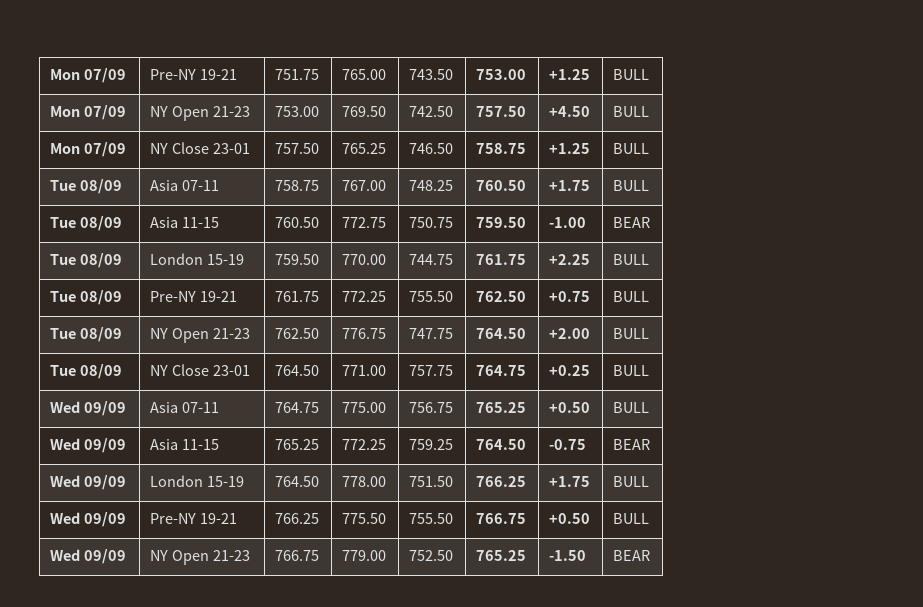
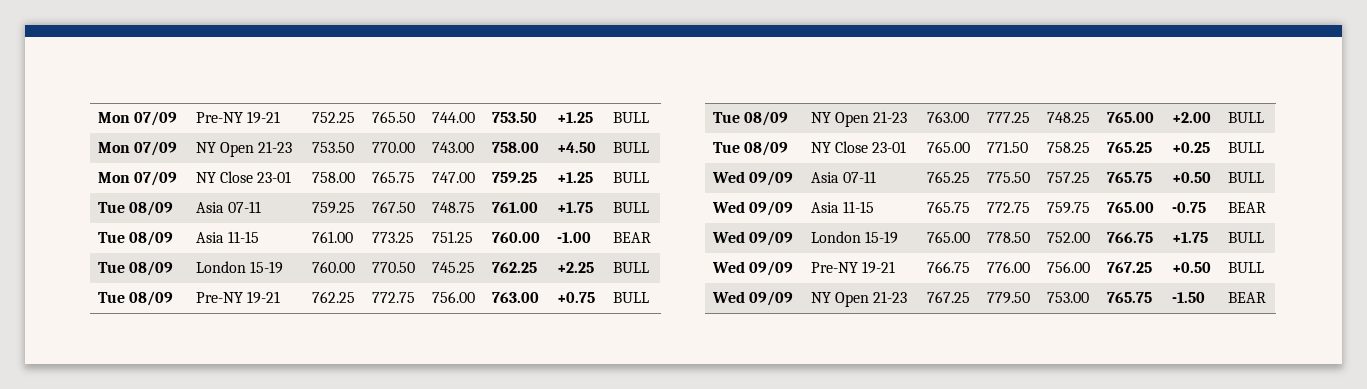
- Mon 07/09 | Pre-NY 19-21 | 751.75 | 765.00 | 743.50 | 753.00 | +1.25 | BULL
+ Mon 07/09 | Pre-NY 19-21 | 752.25 | 765.50 | 744.00 | 753.50 | +1.25 | BULL
- Mon 07/09 | NY Open 21-23 | 753.00 | 769.50 | 742.50 | 757.50 | +4.50 | BULL
+ Mon 07/09 | NY Open 21-23 | 753.50 | 770.00 | 743.00 | 758.00 | +4.50 | BULL
- Mon 07/09 | NY Close 23-01 | 757.50 | 765.25 | 746.50 | 758.75 | +1.25 | BULL
+ Mon 07/09 | NY Close 23-01 | 758.00 | 765.75 | 747.00 | 759.25 | +1.25 | BULL
- Tue 08/09 | Asia 07-11 | 758.75 | 767.00 | 748.25 | 760.50 | +1.75 | BULL
+ Tue 08/09 | Asia 07-11 | 759.25 | 767.50 | 748.75 | 761.00 | +1.75 | BULL
- Tue 08/09 | Asia 11-15 | 760.50 | 772.75 | 750.75 | 759.50 | -1.00 | BEAR
+ Tue 08/09 | Asia 11-15 | 761.00 | 773.25 | 751.25 | 760.00 | -1.00 | BEAR
- Tue 08/09 | London 15-19 | 759.50 | 770.00 | 744.75 | 761.75 | +2.25 | BULL
+ Tue 08/09 | London 15-19 | 760.00 | 770.50 | 745.25 | 762.25 | +2.25 | BULL
- Tue 08/09 | Pre-NY 19-21 | 761.75 | 772.25 | 755.50 | 762.50 | +0.75 | BULL
+ Tue 08/09 | Pre-NY 19-21 | 762.25 | 772.75 | 756.00 | 763.00 | +0.75 | BULL
- Tue 08/09 | NY Open 21-23 | 762.50 | 776.75 | 747.75 | 764.50 | +2.00 | BULL
+ Tue 08/09 | NY Open 21-23 | 763.00 | 777.25 | 748.25 | 765.00 | +2.00 | BULL
- Tue 08/09 | NY Close 23-01 | 764.50 | 771.00 | 757.75 | 764.75 | +0.25 | BULL
+ Tue 08/09 | NY Close 23-01 | 765.00 | 771.50 | 758.25 | 765.25 | +0.25 | BULL
- Wed 09/09 | Asia 07-11 | 764.75 | 775.00 | 756.75 | 765.25 | +0.50 | BULL
+ Wed 09/09 | Asia 07-11 | 765.25 | 775.50 | 757.25 | 765.75 | +0.50 | BULL
- Wed 09/09 | Asia 11-15 | 765.25 | 772.25 | 759.25 | 764.50 | -0.75 | BEAR
+ Wed 09/09 | Asia 11-15 | 765.75 | 772.75 | 759.75 | 765.00 | -0.75 | BEAR
- Wed 09/09 | London 15-19 | 764.50 | 778.00 | 751.50 | 766.25 | +1.75 | BULL
+ Wed 09/09 | London 15-19 | 765.00 | 778.50 | 752.00 | 766.75 | +1.75 | BULL
- Wed 09/09 | Pre-NY 19-21 | 766.25 | 775.50 | 755.50 | 766.75 | +0.50 | BULL
+ Wed 09/09 | Pre-NY 19-21 | 766.75 | 776.00 | 756.00 | 767.25 | +0.50 | BULL
- Wed 09/09 | NY Open 21-23 | 766.75 | 779.00 | 752.50 | 765.25 | -1.50 | BEAR
+ Wed 09/09 | NY Open 21-23 | 767.25 | 779.50 | 753.00 | 765.75 | -1.50 | BEAR

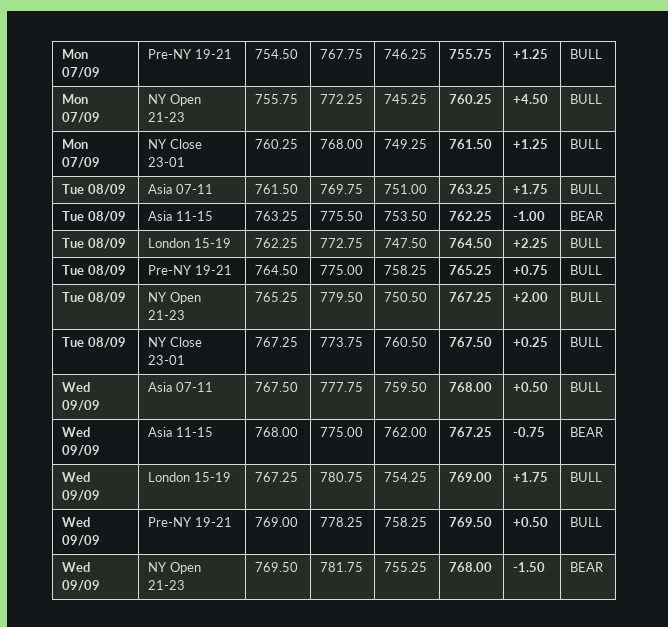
- Mon 07/09 | Pre-NY 19-21 | 752.25 | 765.50 | 744.00 | 753.50 | +1.25 | BULL
+ Mon 07/09 | Pre-NY 19-21 | 754.50 | 767.75 | 746.25 | 755.75 | +1.25 | BULL
- Mon 07/09 | NY Open 21-23 | 753.50 | 770.00 | 743.00 | 758.00 | +4.50 | BULL
+ Mon 07/09 | NY Open 21-23 | 755.75 | 772.25 | 745.25 | 760.25 | +4.50 | BULL
- Mon 07/09 | NY Close 23-01 | 758.00 | 765.75 | 747.00 | 759.25 | +1.25 | BULL
+ Mon 07/09 | NY Close 23-01 | 760.25 | 768.00 | 749.25 | 761.50 | +1.25 | BULL
- Tue 08/09 | Asia 07-11 | 759.25 | 767.50 | 748.75 | 761.00 | +1.75 | BULL
+ Tue 08/09 | Asia 07-11 | 761.50 | 769.75 | 751.00 | 763.25 | +1.75 | BULL
- Tue 08/09 | Asia 11-15 | 761.00 | 773.25 | 751.25 | 760.00 | -1.00 | BEAR
+ Tue 08/09 | Asia 11-15 | 763.25 | 775.50 | 753.50 | 762.25 | -1.00 | BEAR
- Tue 08/09 | London 15-19 | 760.00 | 770.50 | 745.25 | 762.25 | +2.25 | BULL
+ Tue 08/09 | London 15-19 | 762.25 | 772.75 | 747.50 | 764.50 | +2.25 | BULL
- Tue 08/09 | Pre-NY 19-21 | 762.25 | 772.75 | 756.00 | 763.00 | +0.75 | BULL
+ Tue 08/09 | Pre-NY 19-21 | 764.50 | 775.00 | 758.25 | 765.25 | +0.75 | BULL
- Tue 08/09 | NY Open 21-23 | 763.00 | 777.25 | 748.25 | 765.00 | +2.00 | BULL
+ Tue 08/09 | NY Open 21-23 | 765.25 | 779.50 | 750.50 | 767.25 | +2.00 | BULL
- Tue 08/09 | NY Close 23-01 | 765.00 | 771.50 | 758.25 | 765.25 | +0.25 | BULL
+ Tue 08/09 | NY Close 23-01 | 767.25 | 773.75 | 760.50 | 767.50 | +0.25 | BULL
- Wed 09/09 | Asia 07-11 | 765.25 | 775.50 | 757.25 | 765.75 | +0.50 | BULL
+ Wed 09/09 | Asia 07-11 | 767.50 | 777.75 | 759.50 | 768.00 | +0.50 | BULL
- Wed 09/09 | Asia 11-15 | 765.75 | 772.75 | 759.75 | 765.00 | -0.75 | BEAR
+ Wed 09/09 | Asia 11-15 | 768.00 | 775.00 | 762.00 | 767.25 | -0.75 | BEAR
- Wed 09/09 | London 15-19 | 765.00 | 778.50 | 752.00 | 766.75 | +1.75 | BULL
+ Wed 09/09 | London 15-19 | 767.25 | 780.75 | 754.25 | 769.00 | +1.75 | BULL
- Wed 09/09 | Pre-NY 19-21 | 766.75 | 776.00 | 756.00 | 767.25 | +0.50 | BULL
+ Wed 09/09 | Pre-NY 19-21 | 769.00 | 778.25 | 758.25 | 769.50 | +0.50 | BULL
- Wed 09/09 | NY Open 21-23 | 767.25 | 779.50 | 753.00 | 765.75 | -1.50 | BEAR
+ Wed 09/09 | NY Open 21-23 | 769.50 | 781.75 | 755.25 | 768.00 | -1.50 | BEAR

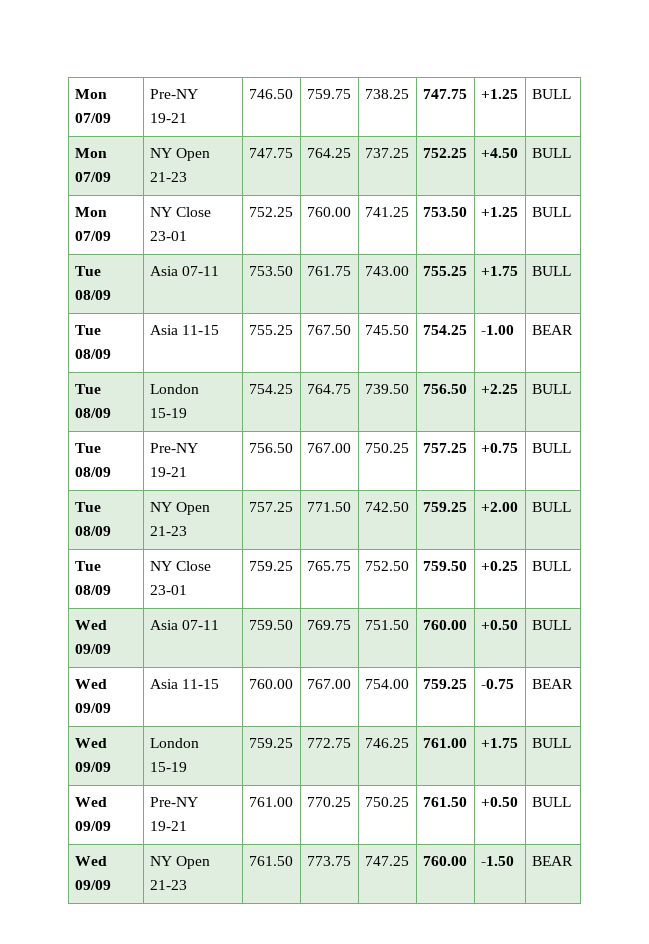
- Mon 07/09 | Pre-NY 19-21 | 754.50 | 767.75 | 746.25 | 755.75 | +1.25 | BULL
+ Mon 07/09 | Pre-NY 19-21 | 746.50 | 759.75 | 738.25 | 747.75 | +1.25 | BULL
- Mon 07/09 | NY Open 21-23 | 755.75 | 772.25 | 745.25 | 760.25 | +4.50 | BULL
+ Mon 07/09 | NY Open 21-23 | 747.75 | 764.25 | 737.25 | 752.25 | +4.50 | BULL
- Mon 07/09 | NY Close 23-01 | 760.25 | 768.00 | 749.25 | 761.50 | +1.25 | BULL
+ Mon 07/09 | NY Close 23-01 | 752.25 | 760.00 | 741.25 | 753.50 | +1.25 | BULL
- Tue 08/09 | Asia 07-11 | 761.50 | 769.75 | 751.00 | 763.25 | +1.75 | BULL
+ Tue 08/09 | Asia 07-11 | 753.50 | 761.75 | 743.00 | 755.25 | +1.75 | BULL
- Tue 08/09 | Asia 11-15 | 763.25 | 775.50 | 753.50 | 762.25 | -1.00 | BEAR
+ Tue 08/09 | Asia 11-15 | 755.25 | 767.50 | 745.50 | 754.25 | -1.00 | BEAR
- Tue 08/09 | London 15-19 | 762.25 | 772.75 | 747.50 | 764.50 | +2.25 | BULL
+ Tue 08/09 | London 15-19 | 754.25 | 764.75 | 739.50 | 756.50 | +2.25 | BULL
- Tue 08/09 | Pre-NY 19-21 | 764.50 | 775.00 | 758.25 | 765.25 | +0.75 | BULL
+ Tue 08/09 | Pre-NY 19-21 | 756.50 | 767.00 | 750.25 | 757.25 | +0.75 | BULL
- Tue 08/09 | NY Open 21-23 | 765.25 | 779.50 | 750.50 | 767.25 | +2.00 | BULL
+ Tue 08/09 | NY Open 21-23 | 757.25 | 771.50 | 742.50 | 759.25 | +2.00 | BULL
- Tue 08/09 | NY Close 23-01 | 767.25 | 773.75 | 760.50 | 767.50 | +0.25 | BULL
+ Tue 08/09 | NY Close 23-01 | 759.25 | 765.75 | 752.50 | 759.50 | +0.25 | BULL
- Wed 09/09 | Asia 07-11 | 767.50 | 777.75 | 759.50 | 768.00 | +0.50 | BULL
+ Wed 09/09 | Asia 07-11 | 759.50 | 769.75 | 751.50 | 760.00 | +0.50 | BULL
- Wed 09/09 | Asia 11-15 | 768.00 | 775.00 | 762.00 | 767.25 | -0.75 | BEAR
+ Wed 09/09 | Asia 11-15 | 760.00 | 767.00 | 754.00 | 759.25 | -0.75 | BEAR
- Wed 09/09 | London 15-19 | 767.25 | 780.75 | 754.25 | 769.00 | +1.75 | BULL
+ Wed 09/09 | London 15-19 | 759.25 | 772.75 | 746.25 | 761.00 | +1.75 | BULL
- Wed 09/09 | Pre-NY 19-21 | 769.00 | 778.25 | 758.25 | 769.50 | +0.50 | BULL
+ Wed 09/09 | Pre-NY 19-21 | 761.00 | 770.25 | 750.25 | 761.50 | +0.50 | BULL
- Wed 09/09 | NY Open 21-23 | 769.50 | 781.75 | 755.25 | 768.00 | -1.50 | BEAR
+ Wed 09/09 | NY Open 21-23 | 761.50 | 773.75 | 747.25 | 760.00 | -1.50 | BEAR

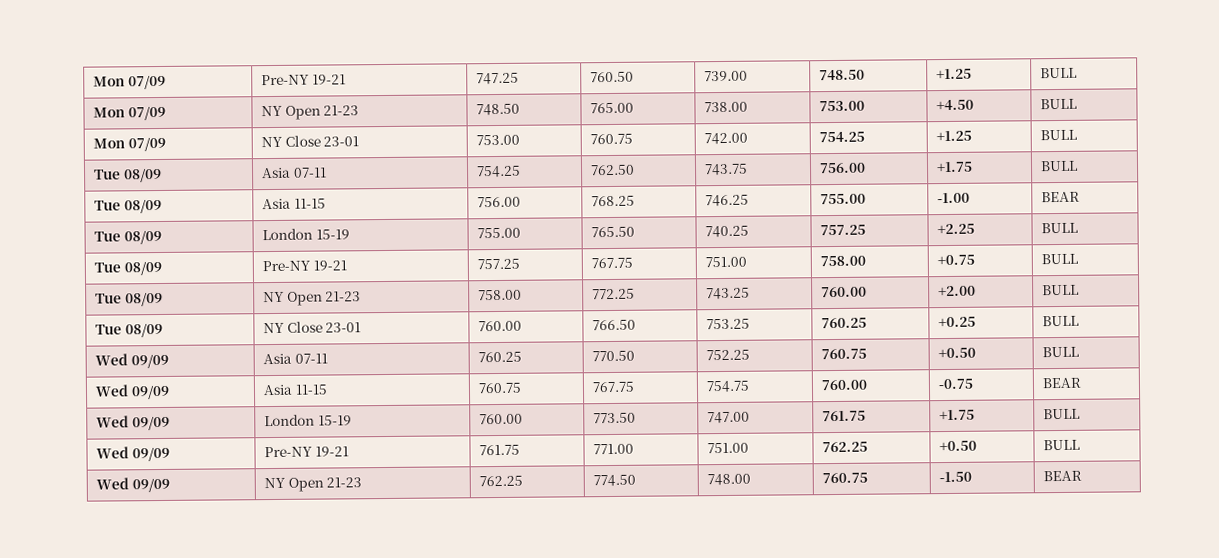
- Mon 07/09 | Pre-NY 19-21 | 746.50 | 759.75 | 738.25 | 747.75 | +1.25 | BULL
+ Mon 07/09 | Pre-NY 19-21 | 747.25 | 760.50 | 739.00 | 748.50 | +1.25 | BULL
- Mon 07/09 | NY Open 21-23 | 747.75 | 764.25 | 737.25 | 752.25 | +4.50 | BULL
+ Mon 07/09 | NY Open 21-23 | 748.50 | 765.00 | 738.00 | 753.00 | +4.50 | BULL
- Mon 07/09 | NY Close 23-01 | 752.25 | 760.00 | 741.25 | 753.50 | +1.25 | BULL
+ Mon 07/09 | NY Close 23-01 | 753.00 | 760.75 | 742.00 | 754.25 | +1.25 | BULL
- Tue 08/09 | Asia 07-11 | 753.50 | 761.75 | 743.00 | 755.25 | +1.75 | BULL
+ Tue 08/09 | Asia 07-11 | 754.25 | 762.50 | 743.75 | 756.00 | +1.75 | BULL
- Tue 08/09 | Asia 11-15 | 755.25 | 767.50 | 745.50 | 754.25 | -1.00 | BEAR
+ Tue 08/09 | Asia 11-15 | 756.00 | 768.25 | 746.25 | 755.00 | -1.00 | BEAR
- Tue 08/09 | London 15-19 | 754.25 | 764.75 | 739.50 | 756.50 | +2.25 | BULL
+ Tue 08/09 | London 15-19 | 755.00 | 765.50 | 740.25 | 757.25 | +2.25 | BULL
- Tue 08/09 | Pre-NY 19-21 | 756.50 | 767.00 | 750.25 | 757.25 | +0.75 | BULL
+ Tue 08/09 | Pre-NY 19-21 | 757.25 | 767.75 | 751.00 | 758.00 | +0.75 | BULL
- Tue 08/09 | NY Open 21-23 | 757.25 | 771.50 | 742.50 | 759.25 | +2.00 | BULL
+ Tue 08/09 | NY Open 21-23 | 758.00 | 772.25 | 743.25 | 760.00 | +2.00 | BULL
- Tue 08/09 | NY Close 23-01 | 759.25 | 765.75 | 752.50 | 759.50 | +0.25 | BULL
+ Tue 08/09 | NY Close 23-01 | 760.00 | 766.50 | 753.25 | 760.25 | +0.25 | BULL
- Wed 09/09 | Asia 07-11 | 759.50 | 769.75 | 751.50 | 760.00 | +0.50 | BULL
+ Wed 09/09 | Asia 07-11 | 760.25 | 770.50 | 752.25 | 760.75 | +0.50 | BULL
- Wed 09/09 | Asia 11-15 | 760.00 | 767.00 | 754.00 | 759.25 | -0.75 | BEAR
+ Wed 09/09 | Asia 11-15 | 760.75 | 767.75 | 754.75 | 760.00 | -0.75 | BEAR
- Wed 09/09 | London 15-19 | 759.25 | 772.75 | 746.25 | 761.00 | +1.75 | BULL
+ Wed 09/09 | London 15-19 | 760.00 | 773.50 | 747.00 | 761.75 | +1.75 | BULL
- Wed 09/09 | Pre-NY 19-21 | 761.00 | 770.25 | 750.25 | 761.50 | +0.50 | BULL
+ Wed 09/09 | Pre-NY 19-21 | 761.75 | 771.00 | 751.00 | 762.25 | +0.50 | BULL
- Wed 09/09 | NY Open 21-23 | 761.50 | 773.75 | 747.25 | 760.00 | -1.50 | BEAR
+ Wed 09/09 | NY Open 21-23 | 762.25 | 774.50 | 748.00 | 760.75 | -1.50 | BEAR

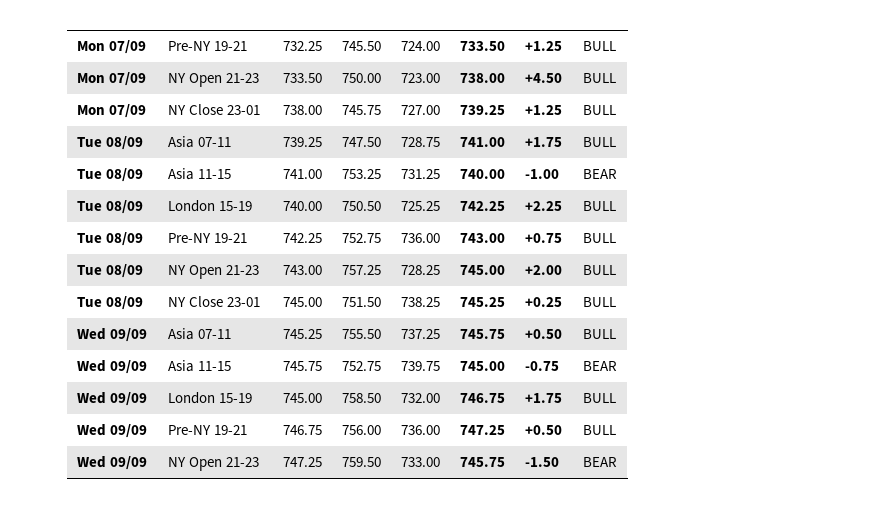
- Mon 07/09 | Pre-NY 19-21 | 747.25 | 760.50 | 739.00 | 748.50 | +1.25 | BULL
+ Mon 07/09 | Pre-NY 19-21 | 732.25 | 745.50 | 724.00 | 733.50 | +1.25 | BULL
- Mon 07/09 | NY Open 21-23 | 748.50 | 765.00 | 738.00 | 753.00 | +4.50 | BULL
+ Mon 07/09 | NY Open 21-23 | 733.50 | 750.00 | 723.00 | 738.00 | +4.50 | BULL
- Mon 07/09 | NY Close 23-01 | 753.00 | 760.75 | 742.00 | 754.25 | +1.25 | BULL
+ Mon 07/09 | NY Close 23-01 | 738.00 | 745.75 | 727.00 | 739.25 | +1.25 | BULL
- Tue 08/09 | Asia 07-11 | 754.25 | 762.50 | 743.75 | 756.00 | +1.75 | BULL
+ Tue 08/09 | Asia 07-11 | 739.25 | 747.50 | 728.75 | 741.00 | +1.75 | BULL
- Tue 08/09 | Asia 11-15 | 756.00 | 768.25 | 746.25 | 755.00 | -1.00 | BEAR
+ Tue 08/09 | Asia 11-15 | 741.00 | 753.25 | 731.25 | 740.00 | -1.00 | BEAR
- Tue 08/09 | London 15-19 | 755.00 | 765.50 | 740.25 | 757.25 | +2.25 | BULL
+ Tue 08/09 | London 15-19 | 740.00 | 750.50 | 725.25 | 742.25 | +2.25 | BULL
- Tue 08/09 | Pre-NY 19-21 | 757.25 | 767.75 | 751.00 | 758.00 | +0.75 | BULL
+ Tue 08/09 | Pre-NY 19-21 | 742.25 | 752.75 | 736.00 | 743.00 | +0.75 | BULL
- Tue 08/09 | NY Open 21-23 | 758.00 | 772.25 | 743.25 | 760.00 | +2.00 | BULL
+ Tue 08/09 | NY Open 21-23 | 743.00 | 757.25 | 728.25 | 745.00 | +2.00 | BULL
- Tue 08/09 | NY Close 23-01 | 760.00 | 766.50 | 753.25 | 760.25 | +0.25 | BULL
+ Tue 08/09 | NY Close 23-01 | 745.00 | 751.50 | 738.25 | 745.25 | +0.25 | BULL
- Wed 09/09 | Asia 07-11 | 760.25 | 770.50 | 752.25 | 760.75 | +0.50 | BULL
+ Wed 09/09 | Asia 07-11 | 745.25 | 755.50 | 737.25 | 745.75 | +0.50 | BULL
- Wed 09/09 | Asia 11-15 | 760.75 | 767.75 | 754.75 | 760.00 | -0.75 | BEAR
+ Wed 09/09 | Asia 11-15 | 745.75 | 752.75 | 739.75 | 745.00 | -0.75 | BEAR
- Wed 09/09 | London 15-19 | 760.00 | 773.50 | 747.00 | 761.75 | +1.75 | BULL
+ Wed 09/09 | London 15-19 | 745.00 | 758.50 | 732.00 | 746.75 | +1.75 | BULL
- Wed 09/09 | Pre-NY 19-21 | 761.75 | 771.00 | 751.00 | 762.25 | +0.50 | BULL
+ Wed 09/09 | Pre-NY 19-21 | 746.75 | 756.00 | 736.00 | 747.25 | +0.50 | BULL
- Wed 09/09 | NY Open 21-23 | 762.25 | 774.50 | 748.00 | 760.75 | -1.50 | BEAR
+ Wed 09/09 | NY Open 21-23 | 747.25 | 759.50 | 733.00 | 745.75 | -1.50 | BEAR

